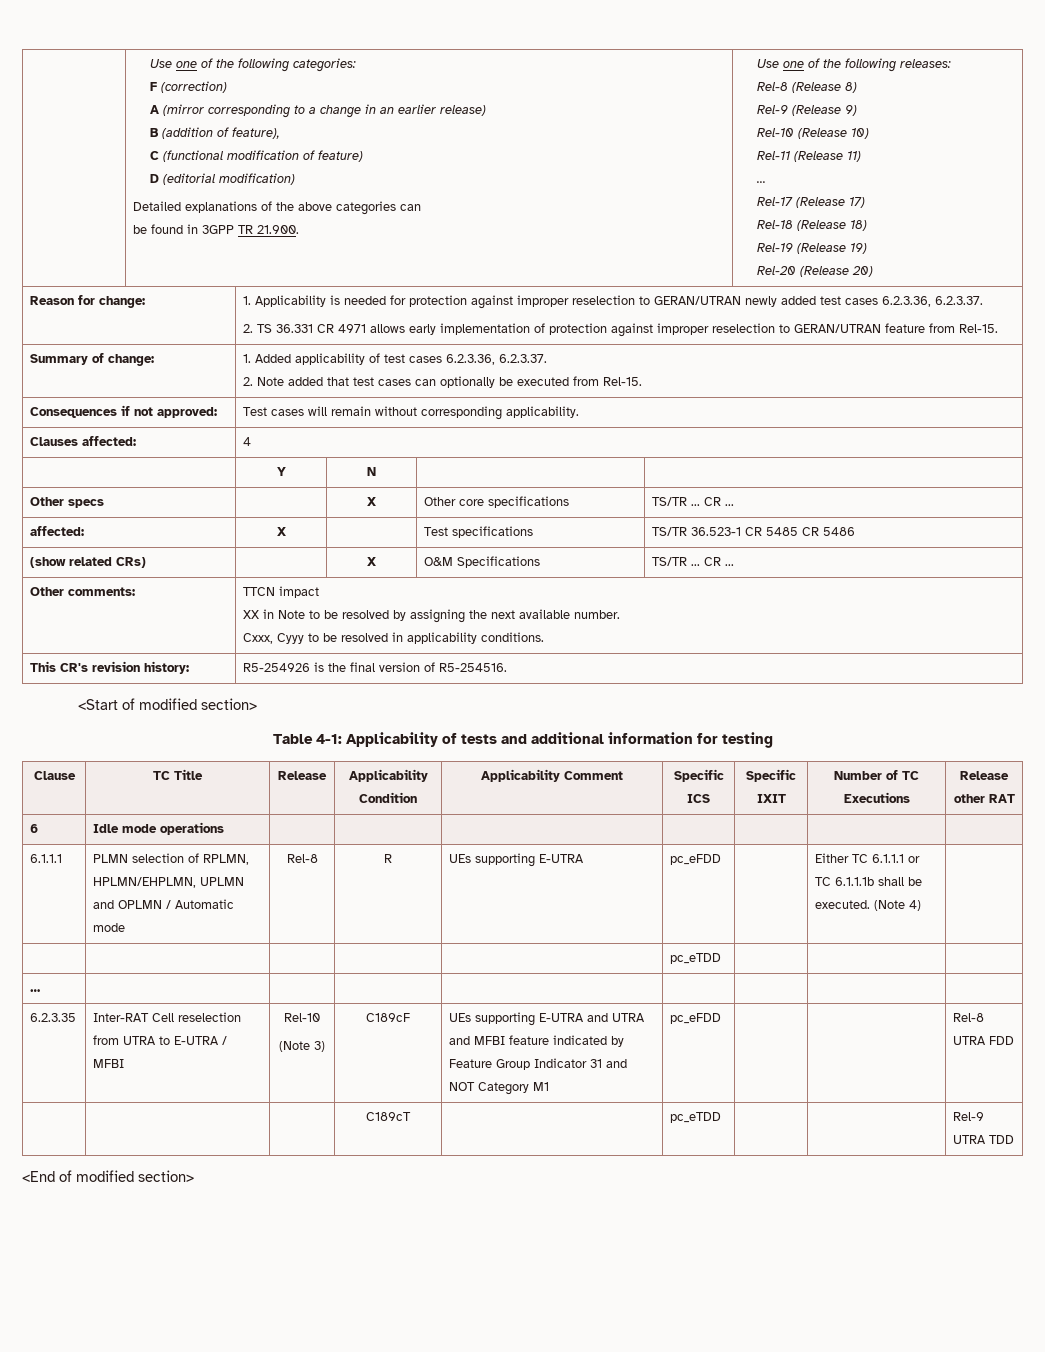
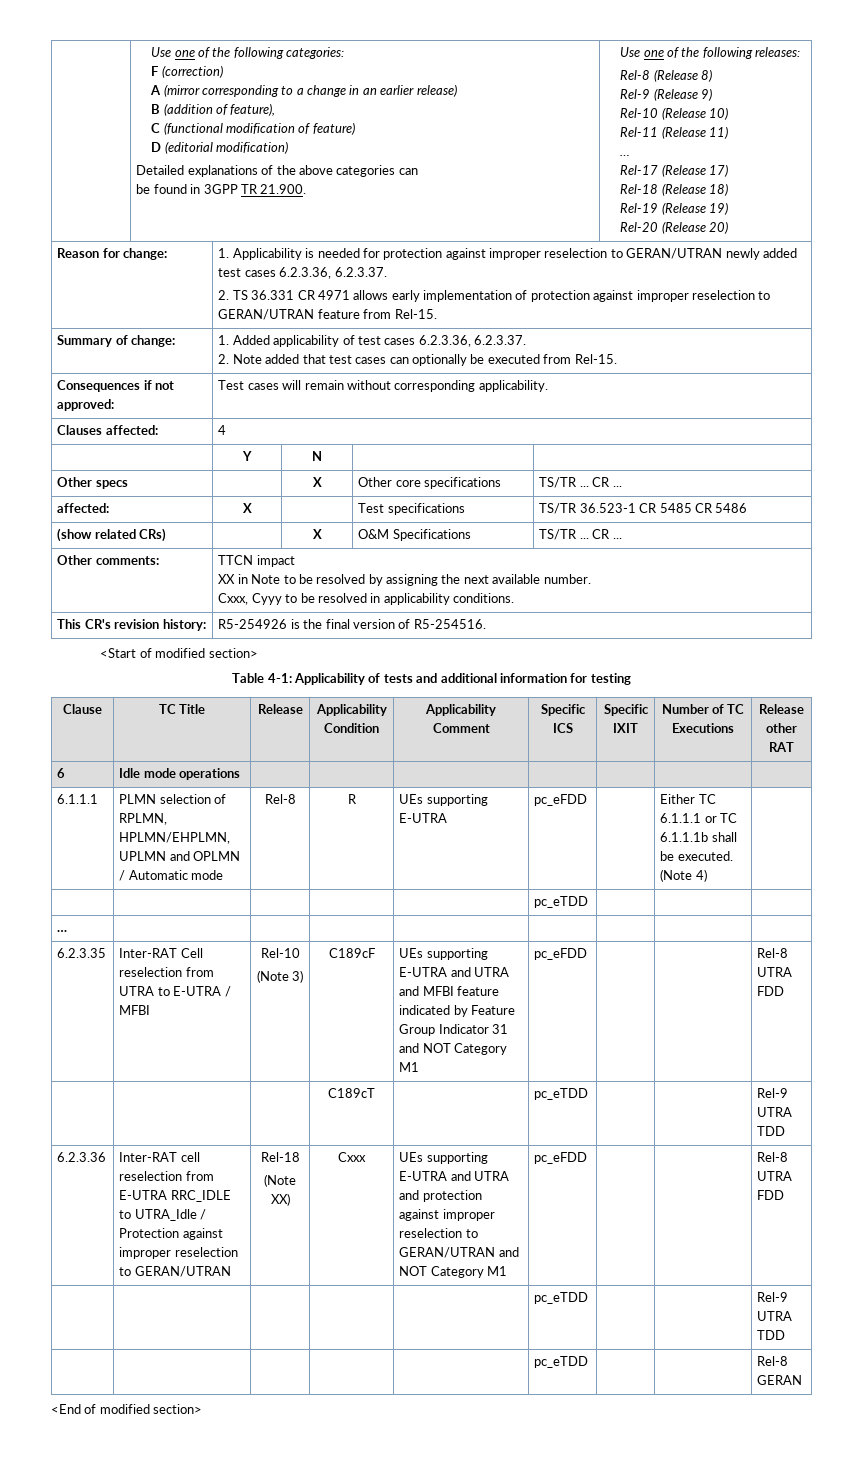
+ 6.2.3.36 | Inter-RAT cell reselection from E-UTRA RRC_IDLE to UTRA_Idle / Protection against improper reselection to GERAN/UTRAN | Rel-18
+ (Note XX) | Cxxx | UEs supporting E-UTRA and UTRA and protection against improper reselection to GERAN/UTRAN and NOT Category M1 | pc_eFDD | | | Rel-8 UTRA FDD
+ | | | | | pc_eTDD | | | Rel-9 UTRA TDD
+ | | | | | pc_eTDD | | | Rel-8 GERAN

